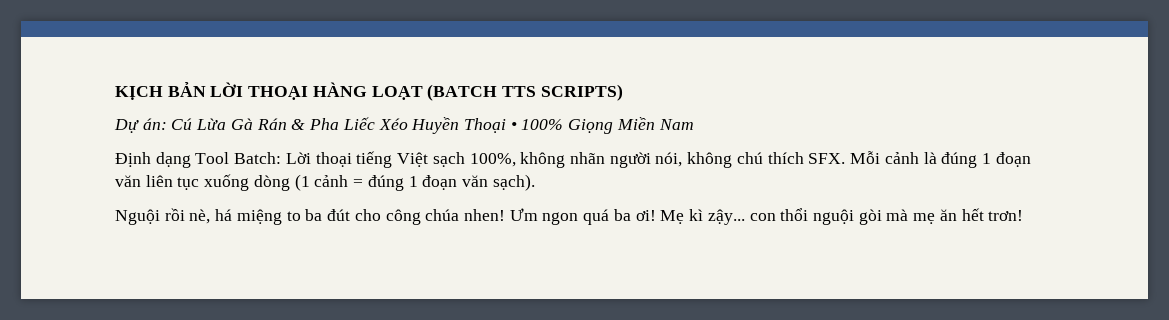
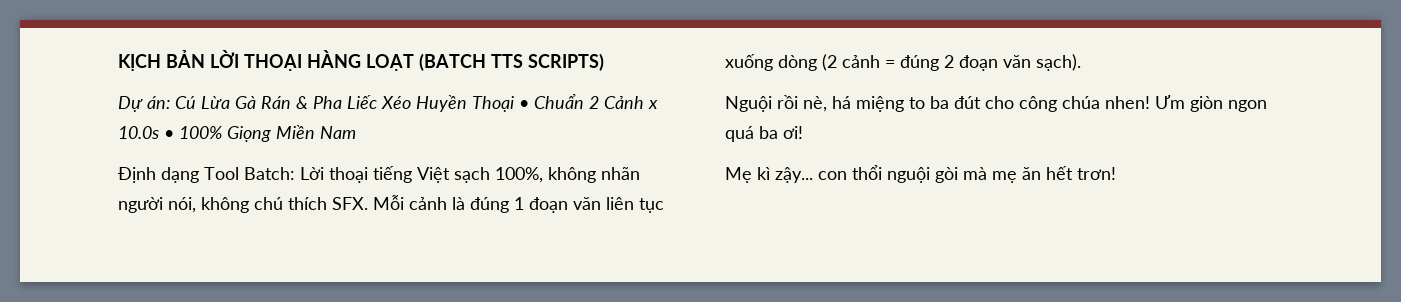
- Dự án: Cú Lừa Gà Rán & Pha Liếc Xéo Huyền Thoại • 100% Giọng Miền Nam
+ Dự án: Cú Lừa Gà Rán & Pha Liếc Xéo Huyền Thoại • Chuẩn 2 Cảnh x 10.0s • 100% Giọng Miền Nam
- Định dạng Tool Batch: Lời thoại tiếng Việt sạch 100%, không nhãn người nói, không chú thích SFX. Mỗi cảnh là đúng 1 đoạn văn liên tục xuống dòng (1 cảnh = đúng 1 đoạn văn sạch).
+ Định dạng Tool Batch: Lời thoại tiếng Việt sạch 100%, không nhãn người nói, không chú thích SFX. Mỗi cảnh là đúng 1 đoạn văn liên tục xuống dòng (2 cảnh = đúng 2 đoạn văn sạch).
- Ưm ngon quá ba ơi! Mẹ kì zậy... con thổi nguội gòi mà mẹ ăn hết trơn!
+ Ưm giòn ngon quá ba ơi!
+ Mẹ kì zậy... con thổi nguội gòi mà mẹ ăn hết trơn!

